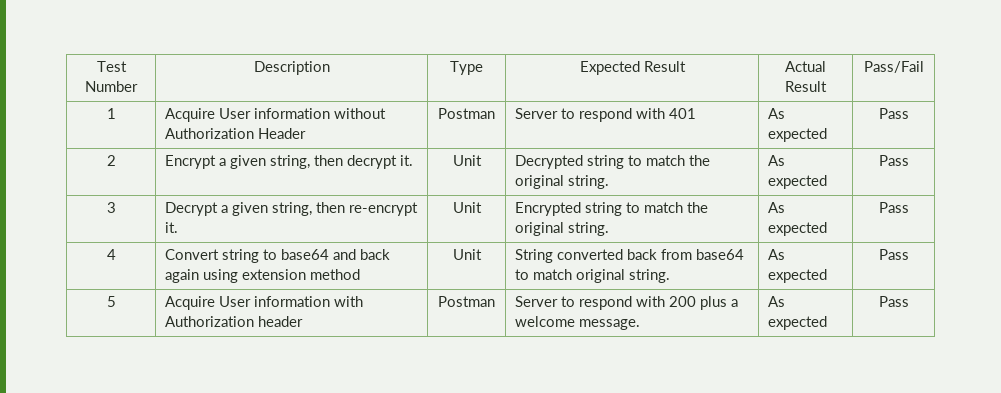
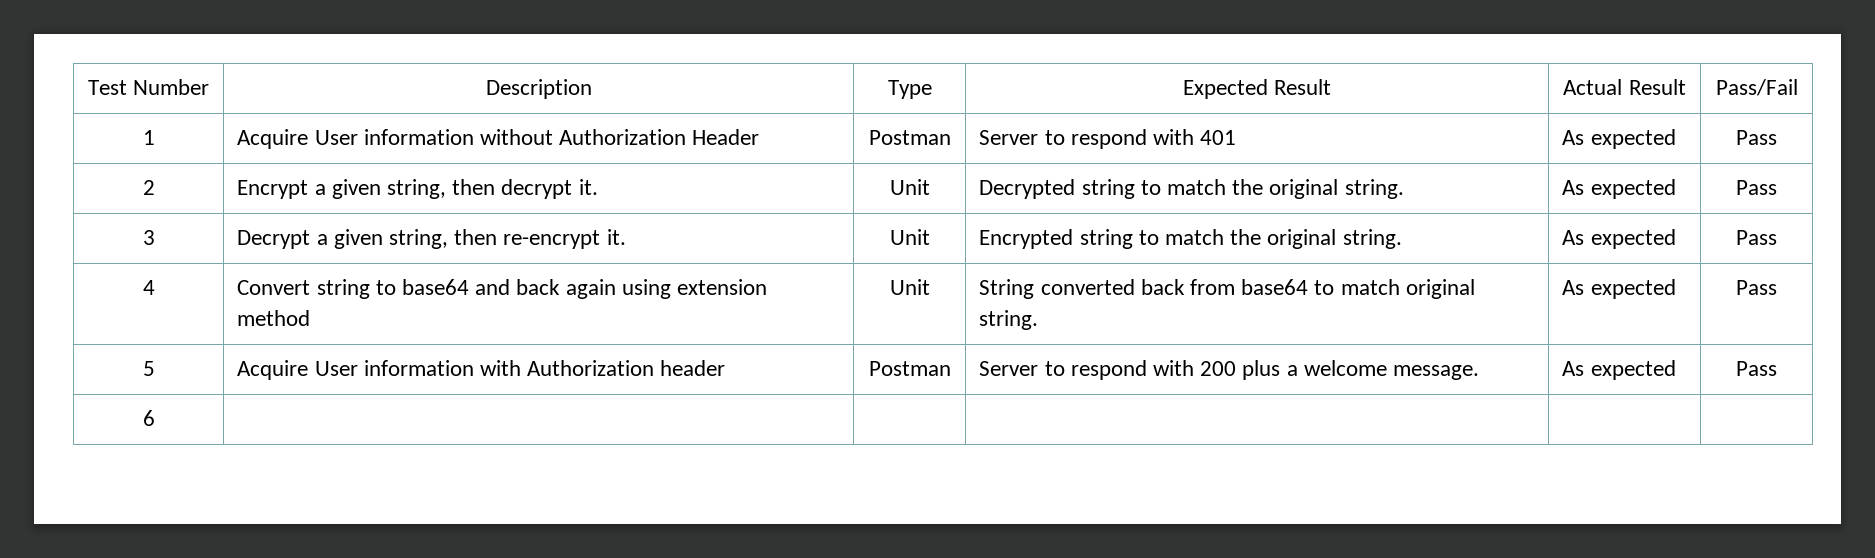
+ 6 | | | | |

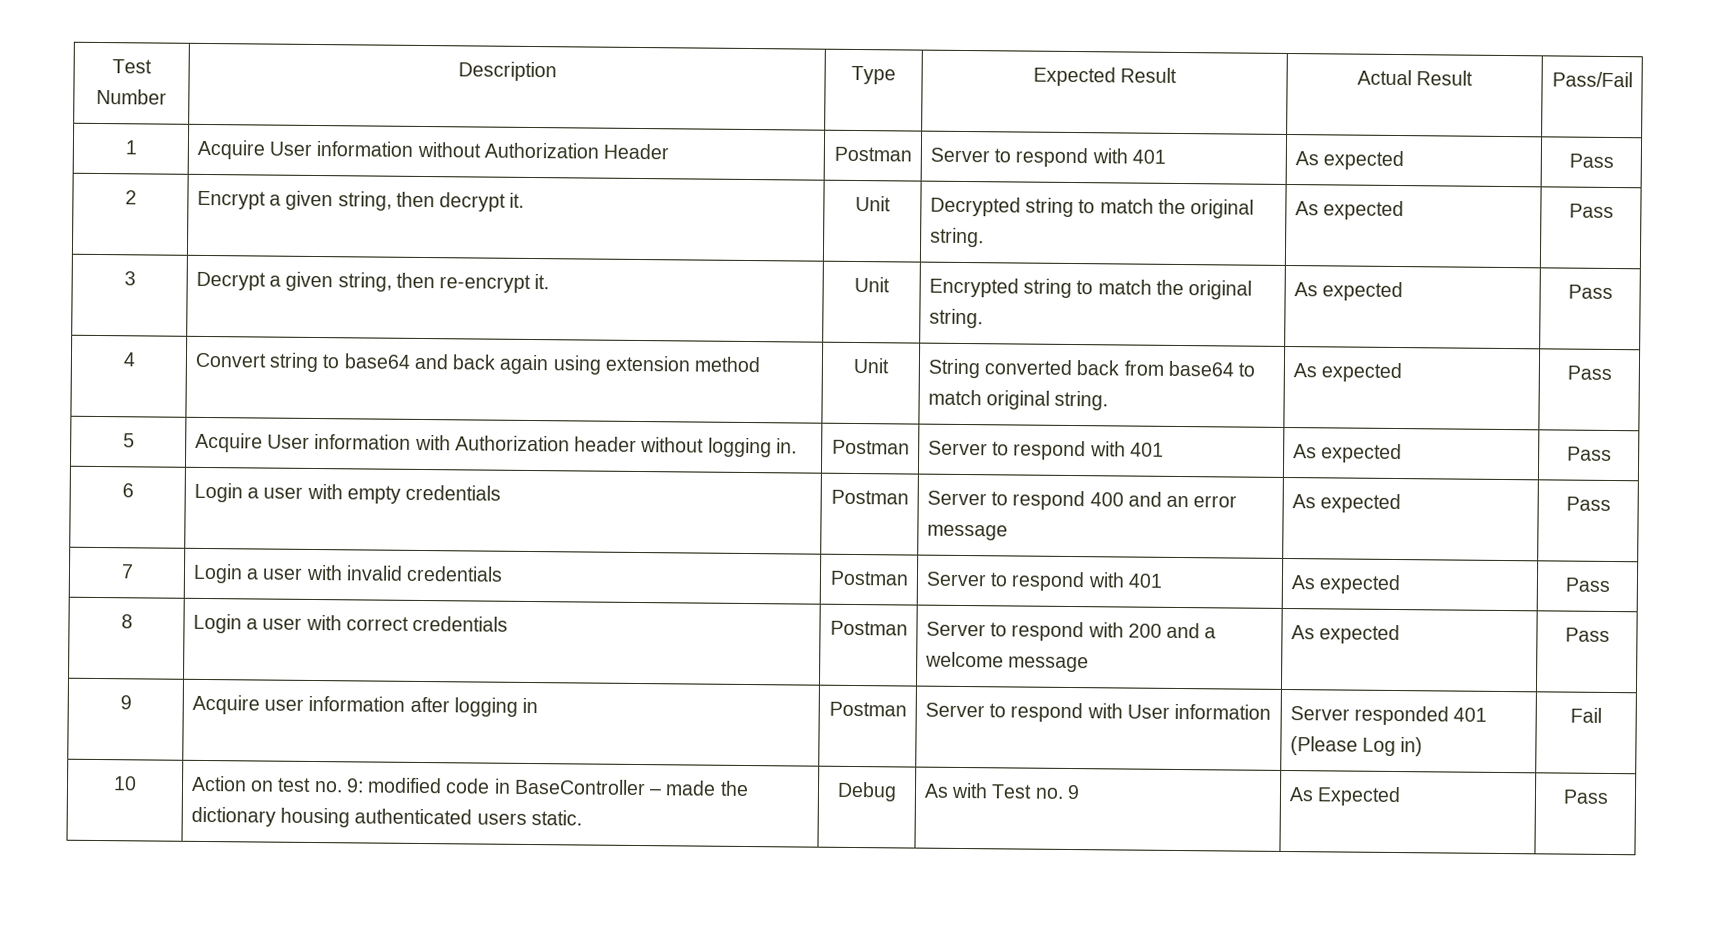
- 5 | Acquire User information with Authorization header | Postman | Server to respond with 200 plus a welcome message. | As expected | Pass
- 6 | | | | |
+ 5 | Acquire User information with Authorization header without logging in. | Postman | Server to respond with 401 | As expected | Pass
+ 6 | Login a user with empty credentials | Postman | Server to respond 400 and an error message | As expected | Pass
+ 7 | Login a user with invalid credentials | Postman | Server to respond with 401 | As expected | Pass
+ 8 | Login a user with correct credentials | Postman | Server to respond with 200 and a welcome message | As expected | Pass
+ 9 | Acquire user information after logging in | Postman | Server to respond with User information | Server responded 401 (Please Log in) | Fail
+ 10 | Action on test no. 9: modified code in BaseController – made the dictionary housing authenticated users static. | Debug | As with Test no. 9 | As Expected | Pass

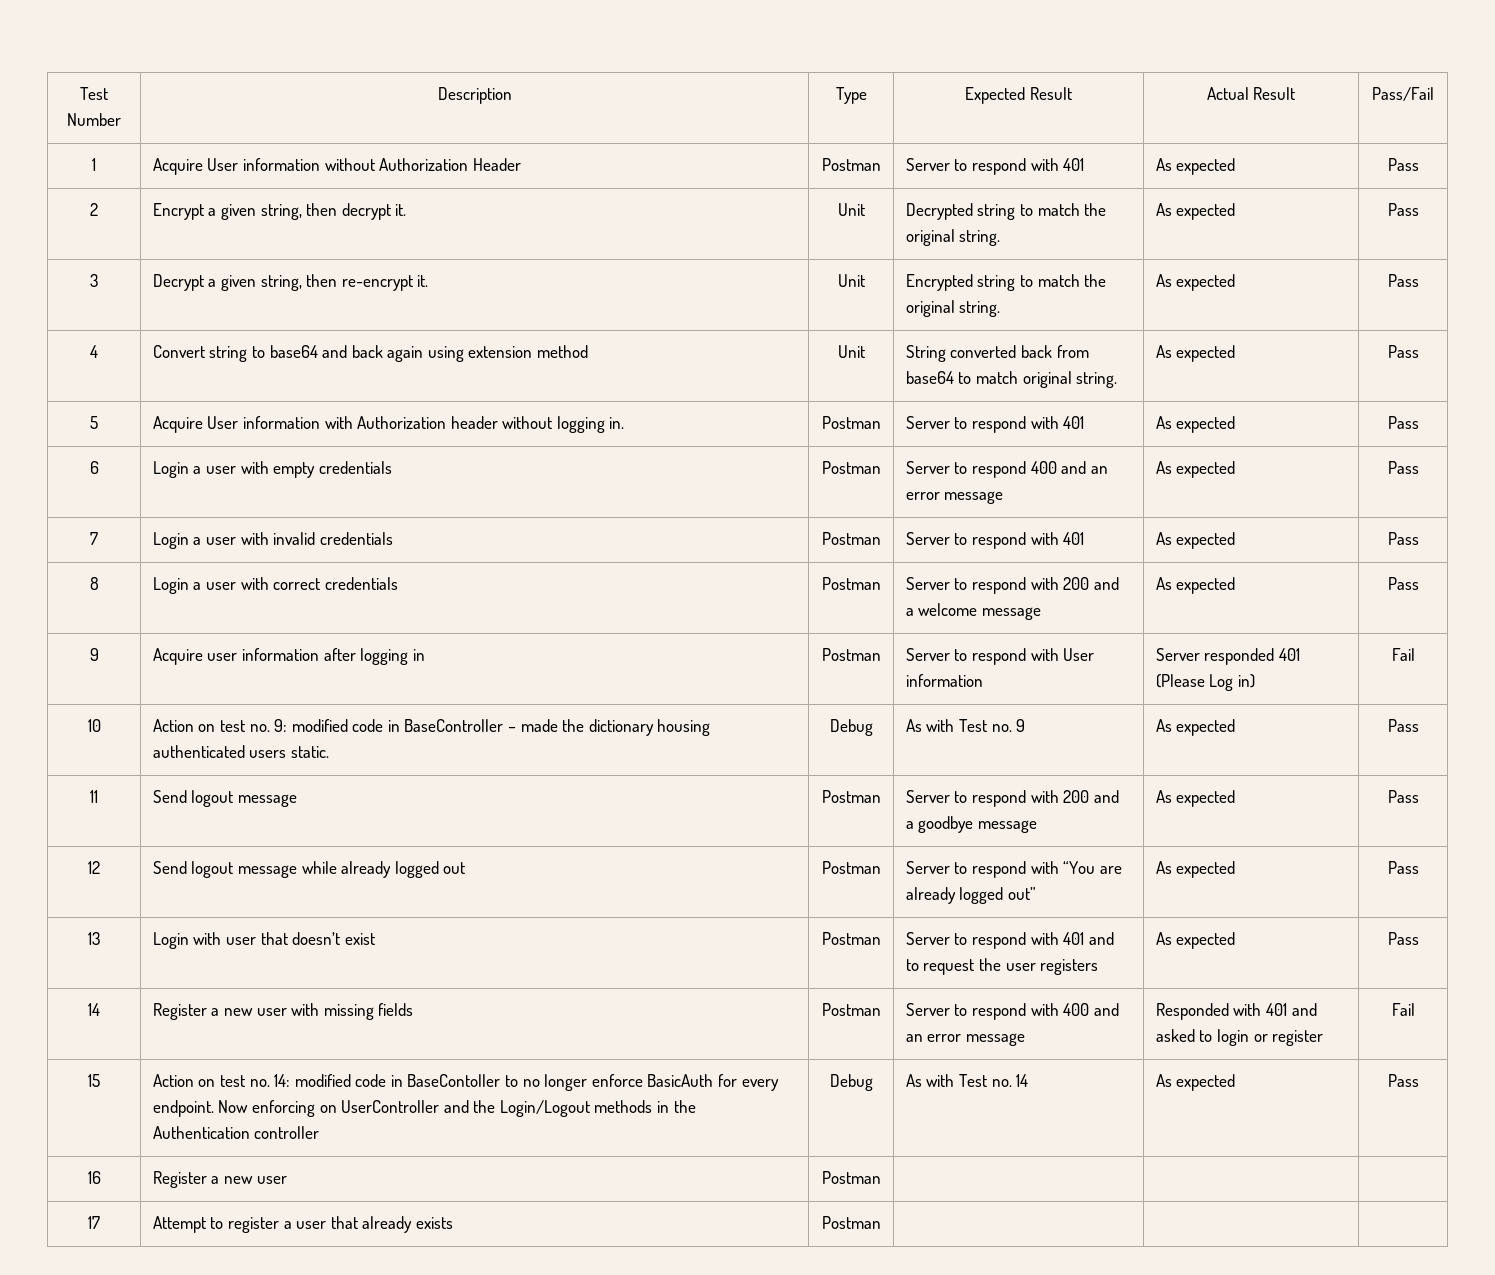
- 10 | Action on test no. 9: modified code in BaseController – made the dictionary housing authenticated users static. | Debug | As with Test no. 9 | As Expected | Pass
+ 10 | Action on test no. 9: modified code in BaseController – made the dictionary housing authenticated users static. | Debug | As with Test no. 9 | As expected | Pass
+ 11 | Send logout message | Postman | Server to respond with 200 and a goodbye message | As expected | Pass
+ 12 | Send logout message while already logged out | Postman | Server to respond with “You are already logged out” | As expected | Pass
+ 13 | Login with user that doesn’t exist | Postman | Server to respond with 401 and to request the user registers | As expected | Pass
+ 14 | Register a new user with missing fields | Postman | Server to respond with 400 and an error message | Responded with 401 and asked to login or register | Fail
+ 15 | Action on test no. 14: modified code in BaseContoller to no longer enforce BasicAuth for every endpoint. Now enforcing on UserController and the Login/Logout methods in the Authentication controller | Debug | As with Test no. 14 | As expected | Pass
+ 16 | Register a new user | Postman | | |
+ 17 | Attempt to register a user that already exists | Postman | | |

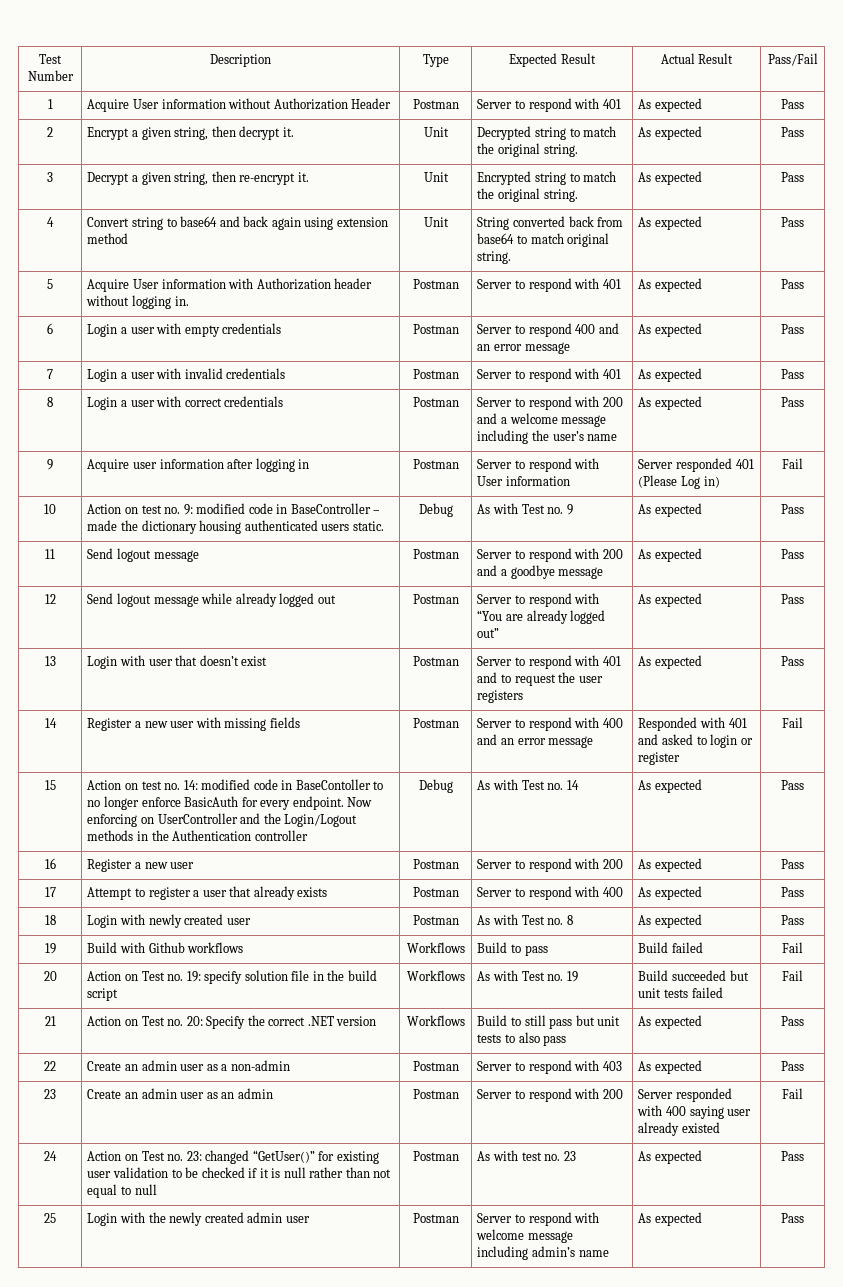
- 8 | Login a user with correct credentials | Postman | Server to respond with 200 and a welcome message | As expected | Pass
+ 8 | Login a user with correct credentials | Postman | Server to respond with 200 and a welcome message including the user’s name | As expected | Pass
- 16 | Register a new user | Postman | | |
+ 16 | Register a new user | Postman | Server to respond with 200 | As expected | Pass
- 17 | Attempt to register a user that already exists | Postman | | |
+ 17 | Attempt to register a user that already exists | Postman | Server to respond with 400 | As expected | Pass
+ 18 | Login with newly created user | Postman | As with Test no. 8 | As expected | Pass
+ 19 | Build with Github workflows | Workflows | Build to pass | Build failed | Fail
+ 20 | Action on Test no. 19: specify solution file in the build script | Workflows | As with Test no. 19 | Build succeeded but unit tests failed | Fail
+ 21 | Action on Test no. 20: Specify the correct .NET version | Workflows | Build to still pass but unit tests to also pass | As expected | Pass
+ 22 | Create an admin user as a non-admin | Postman | Server to respond with 403 | As expected | Pass
+ 23 | Create an admin user as an admin | Postman | Server to respond with 200 | Server responded with 400 saying user already existed | Fail
+ 24 | Action on Test no. 23: changed “GetUser()” for existing user validation to be checked if it is null rather than not equal to null | Postman | As with test no. 23 | As expected | Pass
+ 25 | Login with the newly created admin user | Postman | Server to respond with welcome message including admin’s name | As expected | Pass

